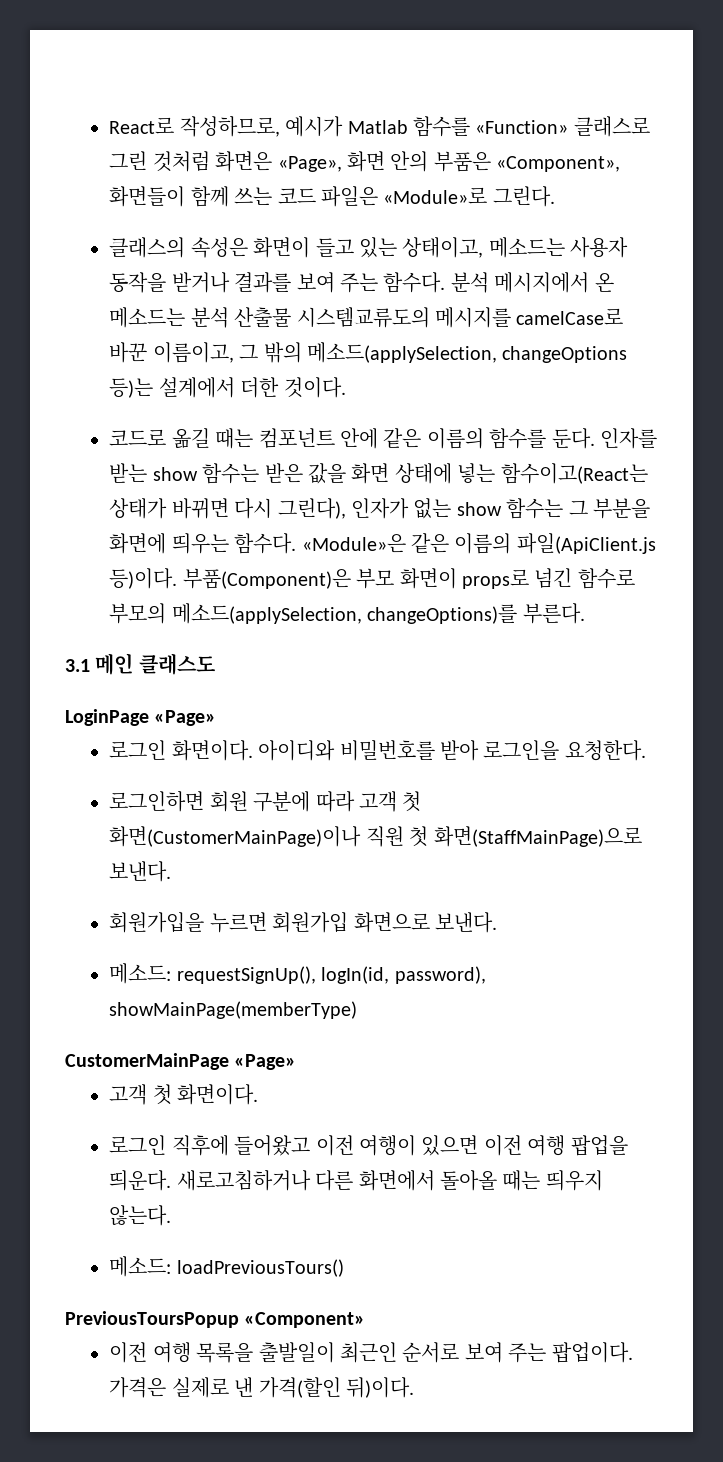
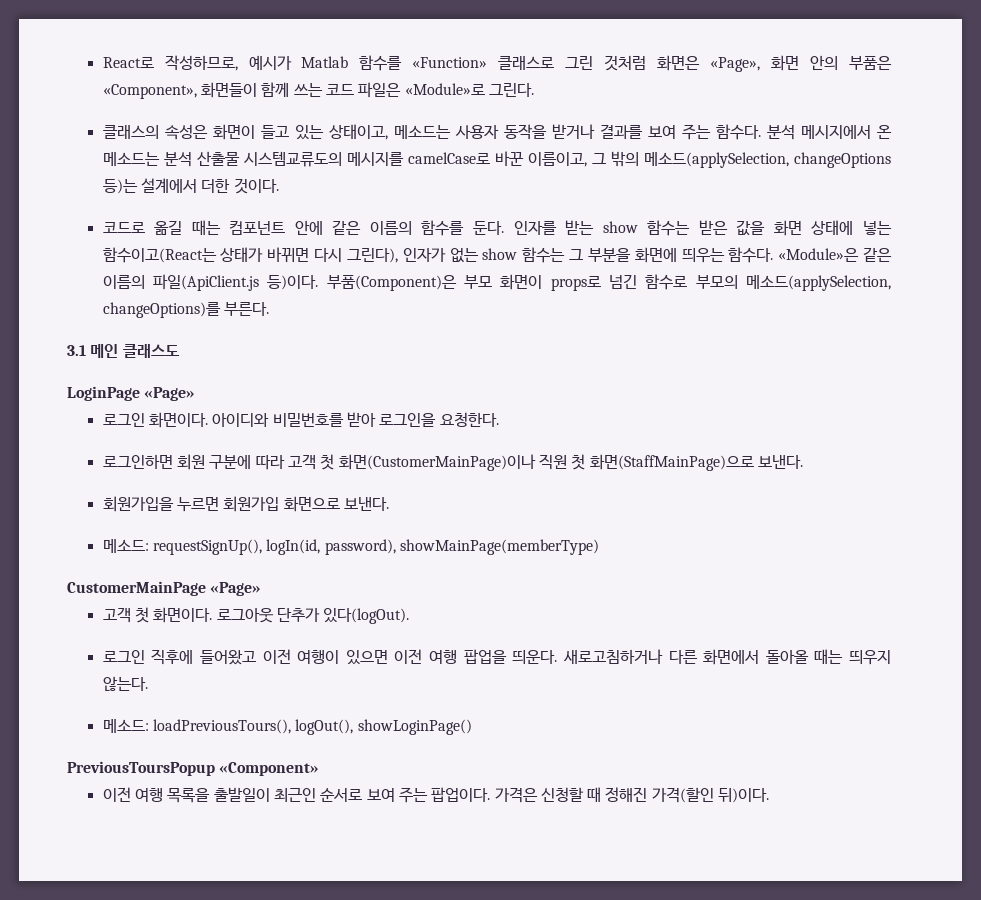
+ 로그아웃 단추가 있다(logOut).
- 메소드: loadPreviousTours()
+ 메소드: loadPreviousTours(), logOut(), showLoginPage()
- 가격은 실제로 낸 가격(할인 뒤)이다.
+ 가격은 신청할 때 정해진 가격(할인 뒤)이다.

